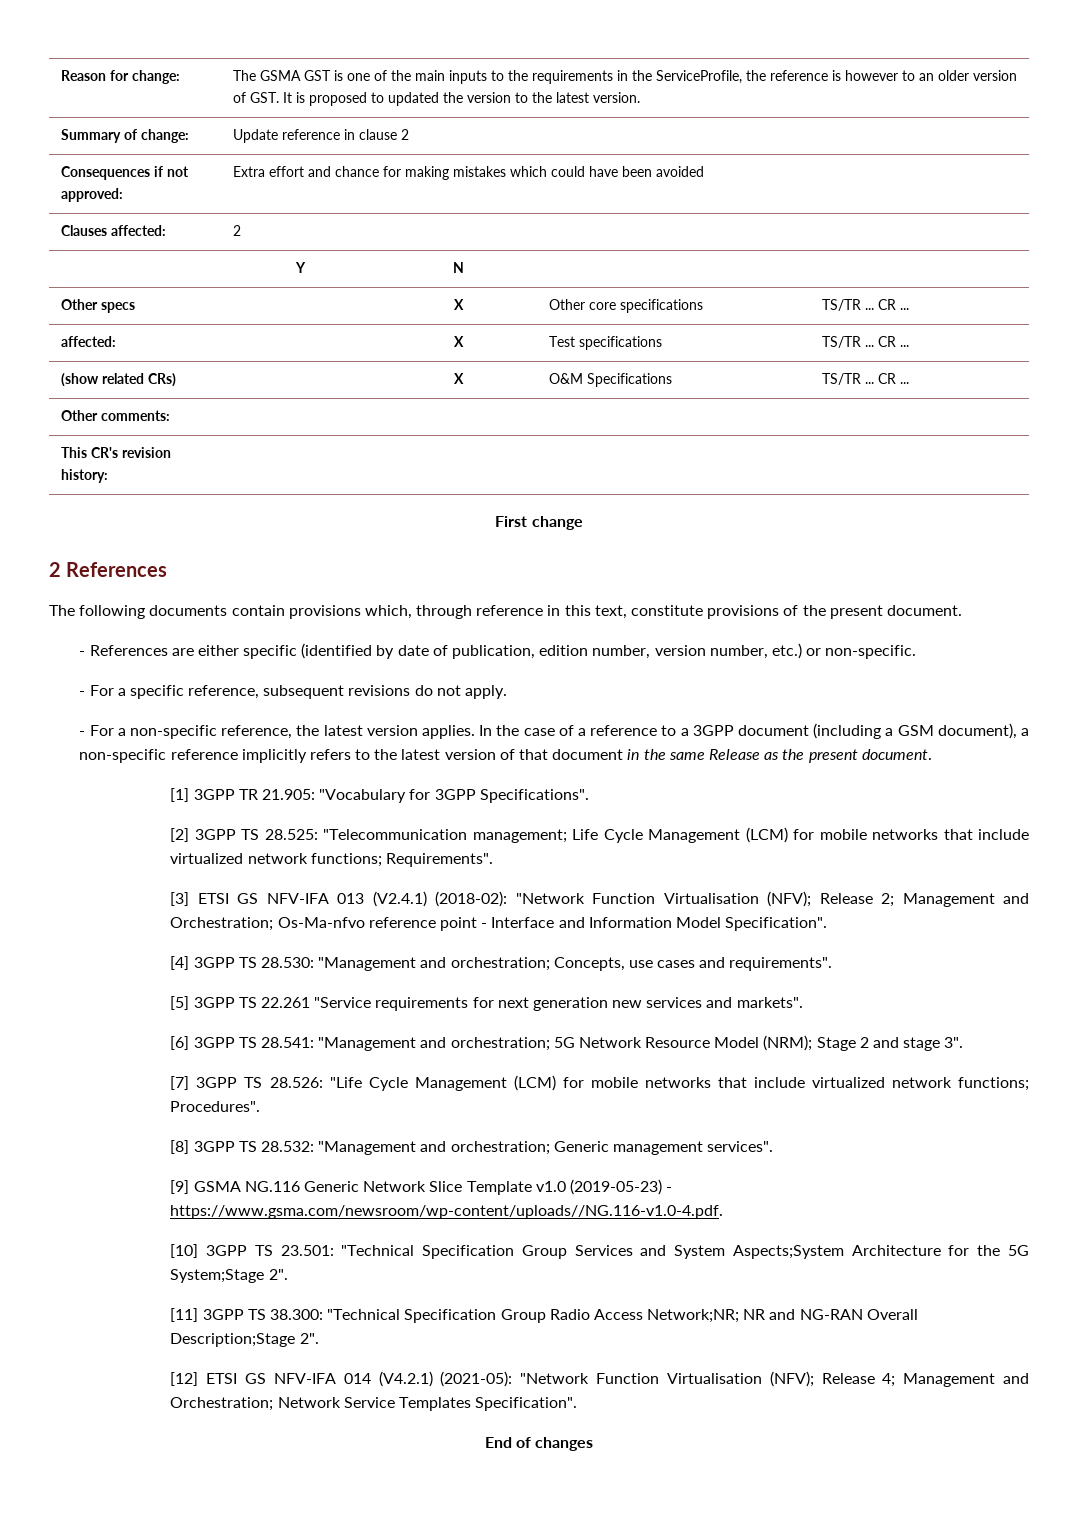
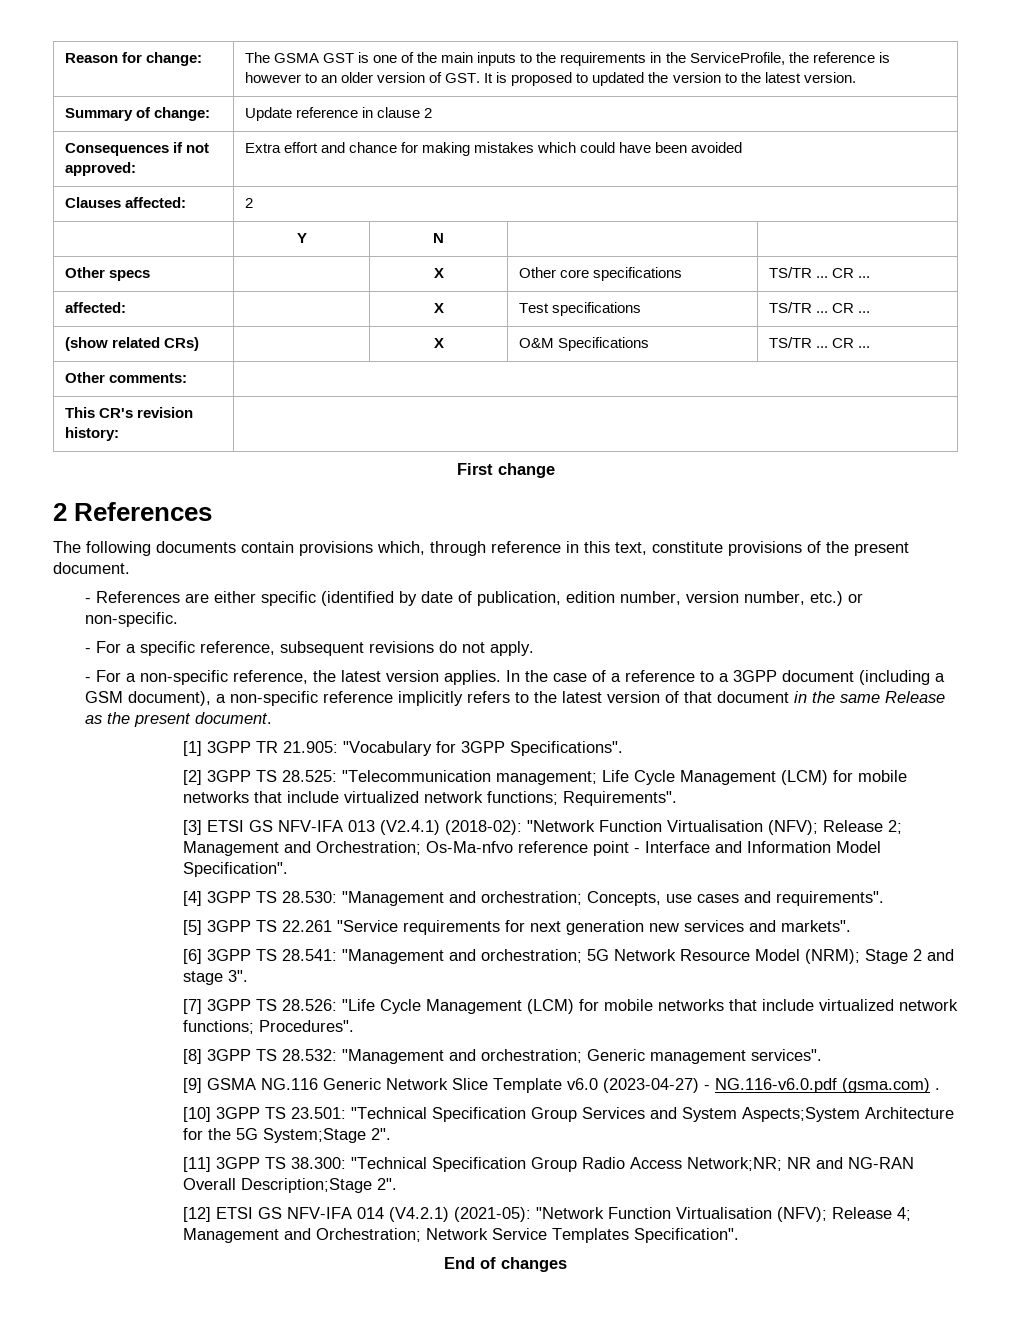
- [9] GSMA NG.116 Generic Network Slice Template v1.0 (2019-05-23) - https://www.gsma.com/newsroom/wp-content/uploads//NG.116-v1.0-4.pdf.
+ [9] GSMA NG.116 Generic Network Slice Template v6.0 (2023-04-27) - NG.116-v6.0.pdf (gsma.com) .

